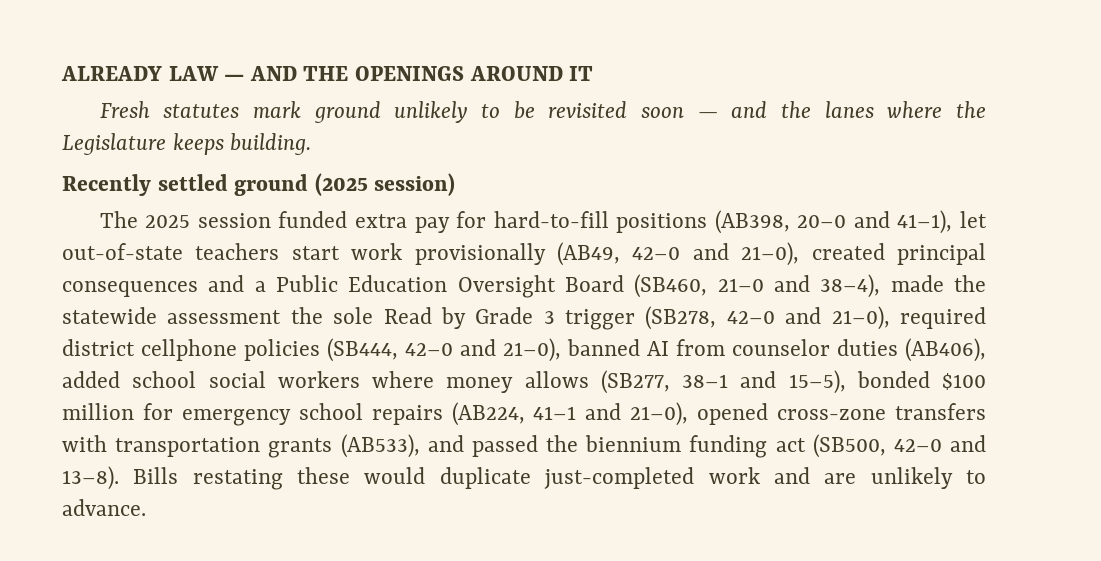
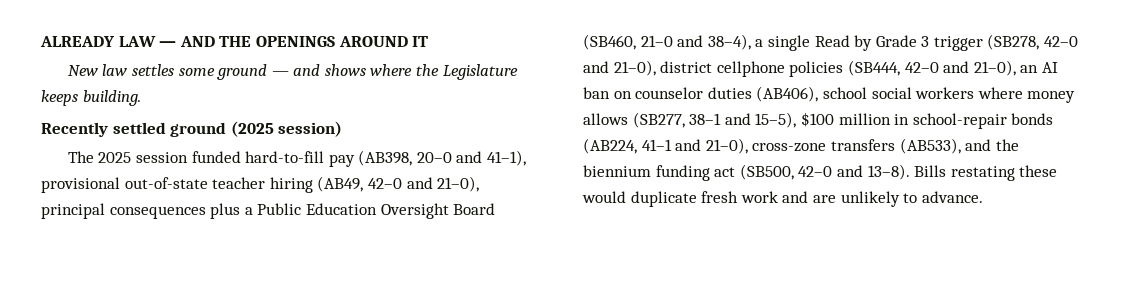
- Fresh statutes mark ground unlikely to be revisited soon — and the lanes where the Legislature keeps building.
+ New law settles some ground — and shows where the Legislature keeps building.
- The 2025 session funded extra pay for hard-to-fill positions (AB398, 20–0 and 41–1), let out-of-state teachers start work provisionally (AB49, 42–0 and 21–0), created principal consequences and a Public Education Oversight Board (SB460, 21–0 and 38–4), made the statewide assessment the sole Read by Grade 3 trigger (SB278, 42–0 and 21–0), required district cellphone policies (SB444, 42–0 and 21–0), banned AI from counselor duties (AB406), added school social workers where money allows (SB277, 38–1 and 15–5), bonded $100 million for emergency school repairs (AB224, 41–1 and 21–0), opened cross-zone transfers with transportation grants (AB533), and passed the biennium funding act (SB500, 42–0 and 13–8).
+ The 2025 session funded hard-to-fill pay (AB398, 20–0 and 41–1), provisional out-of-state teacher hiring (AB49, 42–0 and 21–0), principal consequences plus a Public Education Oversight Board (SB460, 21–0 and 38–4), a single Read by Grade 3 trigger (SB278, 42–0 and 21–0), district cellphone policies (SB444, 42–0 and 21–0), an AI ban on counselor duties (AB406), school social workers where money allows (SB277, 38–1 and 15–5), $100 million in school-repair bonds (AB224, 41–1 and 21–0), cross-zone transfers (AB533), and the biennium funding act (SB500, 42–0 and 13–8).
- Bills restating these would duplicate just-completed work and are unlikely to advance.
+ Bills restating these would duplicate fresh work and are unlikely to advance.

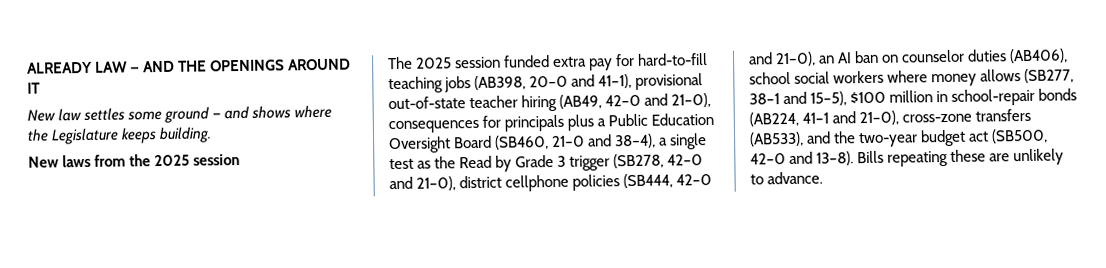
- Recently settled ground (2025 session)
- The 2025 session funded hard-to-fill pay (AB398, 20–0 and 41–1), provisional out-of-state teacher hiring (AB49, 42–0 and 21–0), principal consequences plus a Public Education Oversight Board (SB460, 21–0 and 38–4), a single Read by Grade 3 trigger (SB278, 42–0 and 21–0), district cellphone policies (SB444, 42–0 and 21–0), an AI ban on counselor duties (AB406), school social workers where money allows (SB277, 38–1 and 15–5), $100 million in school-repair bonds (AB224, 41–1 and 21–0), cross-zone transfers (AB533), and the biennium funding act (SB500, 42–0 and 13–8).
+ New laws from the 2025 session
+ The 2025 session funded extra pay for hard-to-fill teaching jobs (AB398, 20–0 and 41–1), provisional out-of-state teacher hiring (AB49, 42–0 and 21–0), consequences for principals plus a Public Education Oversight Board (SB460, 21–0 and 38–4), a single test as the Read by Grade 3 trigger (SB278, 42–0 and 21–0), district cellphone policies (SB444, 42–0 and 21–0), an AI ban on counselor duties (AB406), school social workers where money allows (SB277, 38–1 and 15–5), $100 million in school-repair bonds (AB224, 41–1 and 21–0), cross-zone transfers (AB533), and the two-year budget act (SB500, 42–0 and 13–8).
- Bills restating these would duplicate fresh work and are unlikely to advance.
+ Bills repeating these are unlikely to advance.

